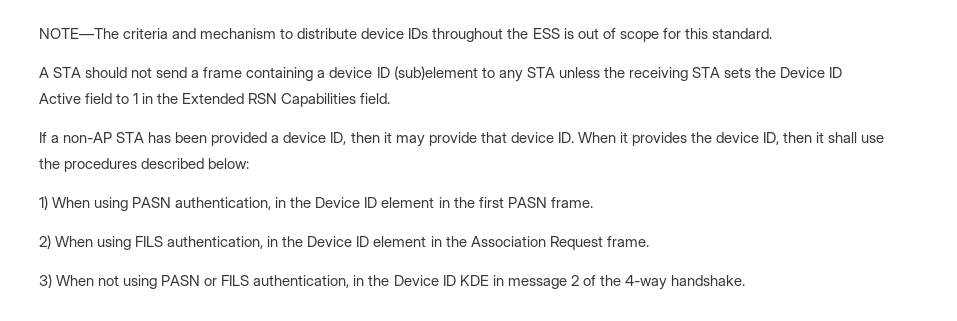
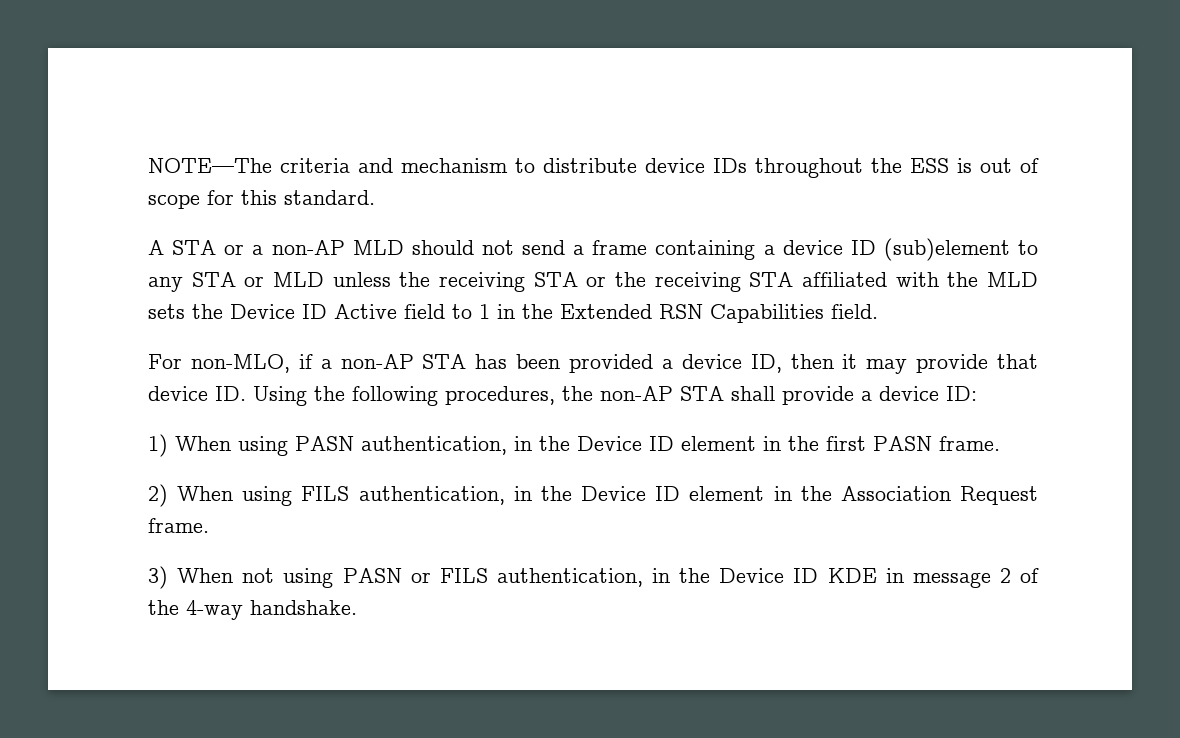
- A STA should not send a frame containing a device ID (sub)element to any STA unless the receiving STA sets the Device ID Active field to 1 in the Extended RSN Capabilities field.
+ A STA or a non-AP MLD should not send a frame containing a device ID (sub)element to any STA or MLD unless the receiving STA or the receiving STA affiliated with the MLD sets the Device ID Active field to 1 in the Extended RSN Capabilities field.
- If a non-AP STA has been provided a device ID, then it may provide that device ID. When it provides the device ID, then it shall use the procedures described below:
+ For non-MLO, if a non-AP STA has been provided a device ID, then it may provide that device ID. Using the following procedures, the non-AP STA shall provide a device ID:

